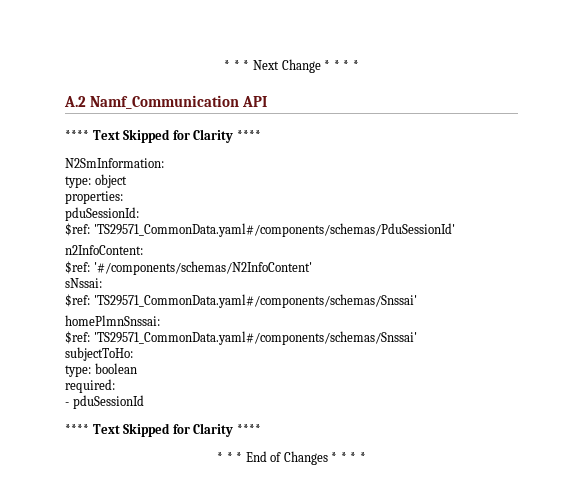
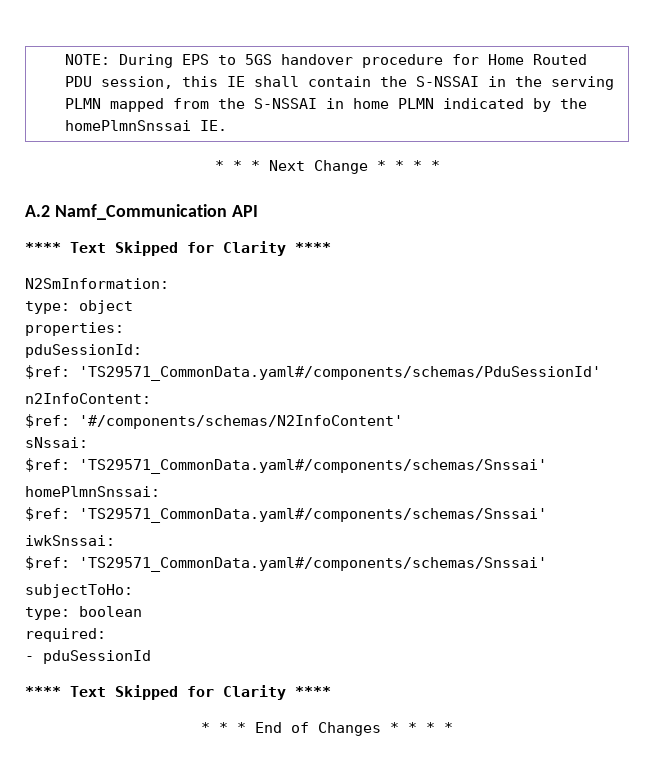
+ NOTE: During EPS to 5GS handover procedure for Home Routed PDU session, this IE shall contain the S-NSSAI in the serving PLMN mapped from the S-NSSAI in home PLMN indicated by the homePlmnSnssai IE.
+ iwkSnssai:
+ $ref: 'TS29571_CommonData.yaml#/components/schemas/Snssai'

